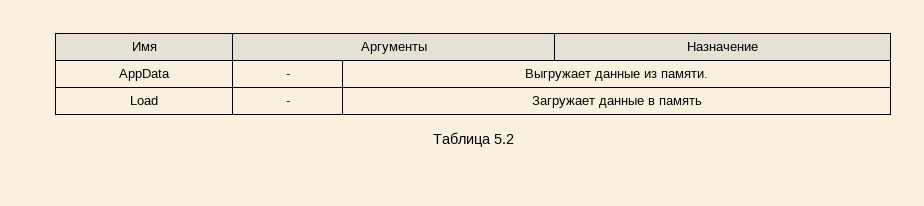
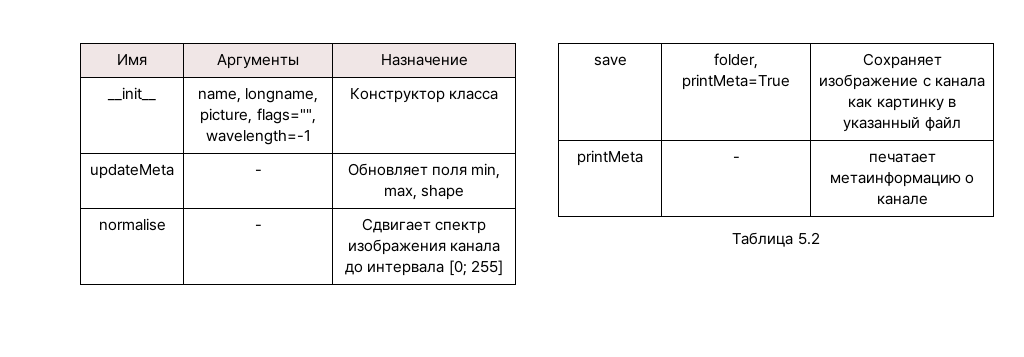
- AppData | - | Выгружает данные из памяти.
- Load | - | Загружает данные в память
+ __init__ | name, longname, picture, flags="", wavelength=-1 | Конструктор класса
+ updateMeta | - | Обновляет поля min, max, shape
+ normalise | - | Сдвигает спектр изображения канала до интервала [0; 255]
+ save | folder, printMeta=True | Сохраняет изображение с канала как картинку в указанный файл
+ printMeta | - | печатает метаинформацию о канале

